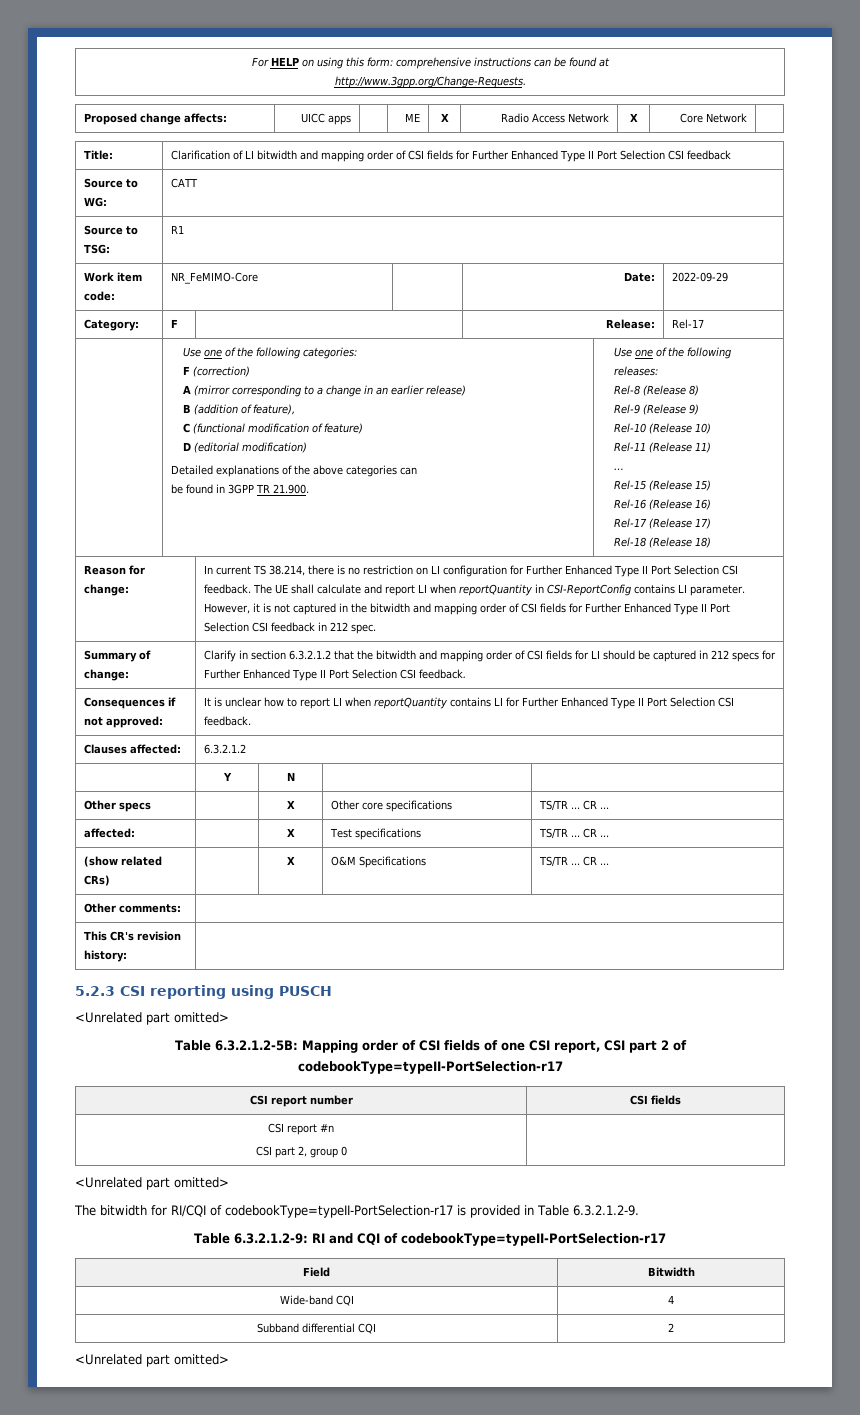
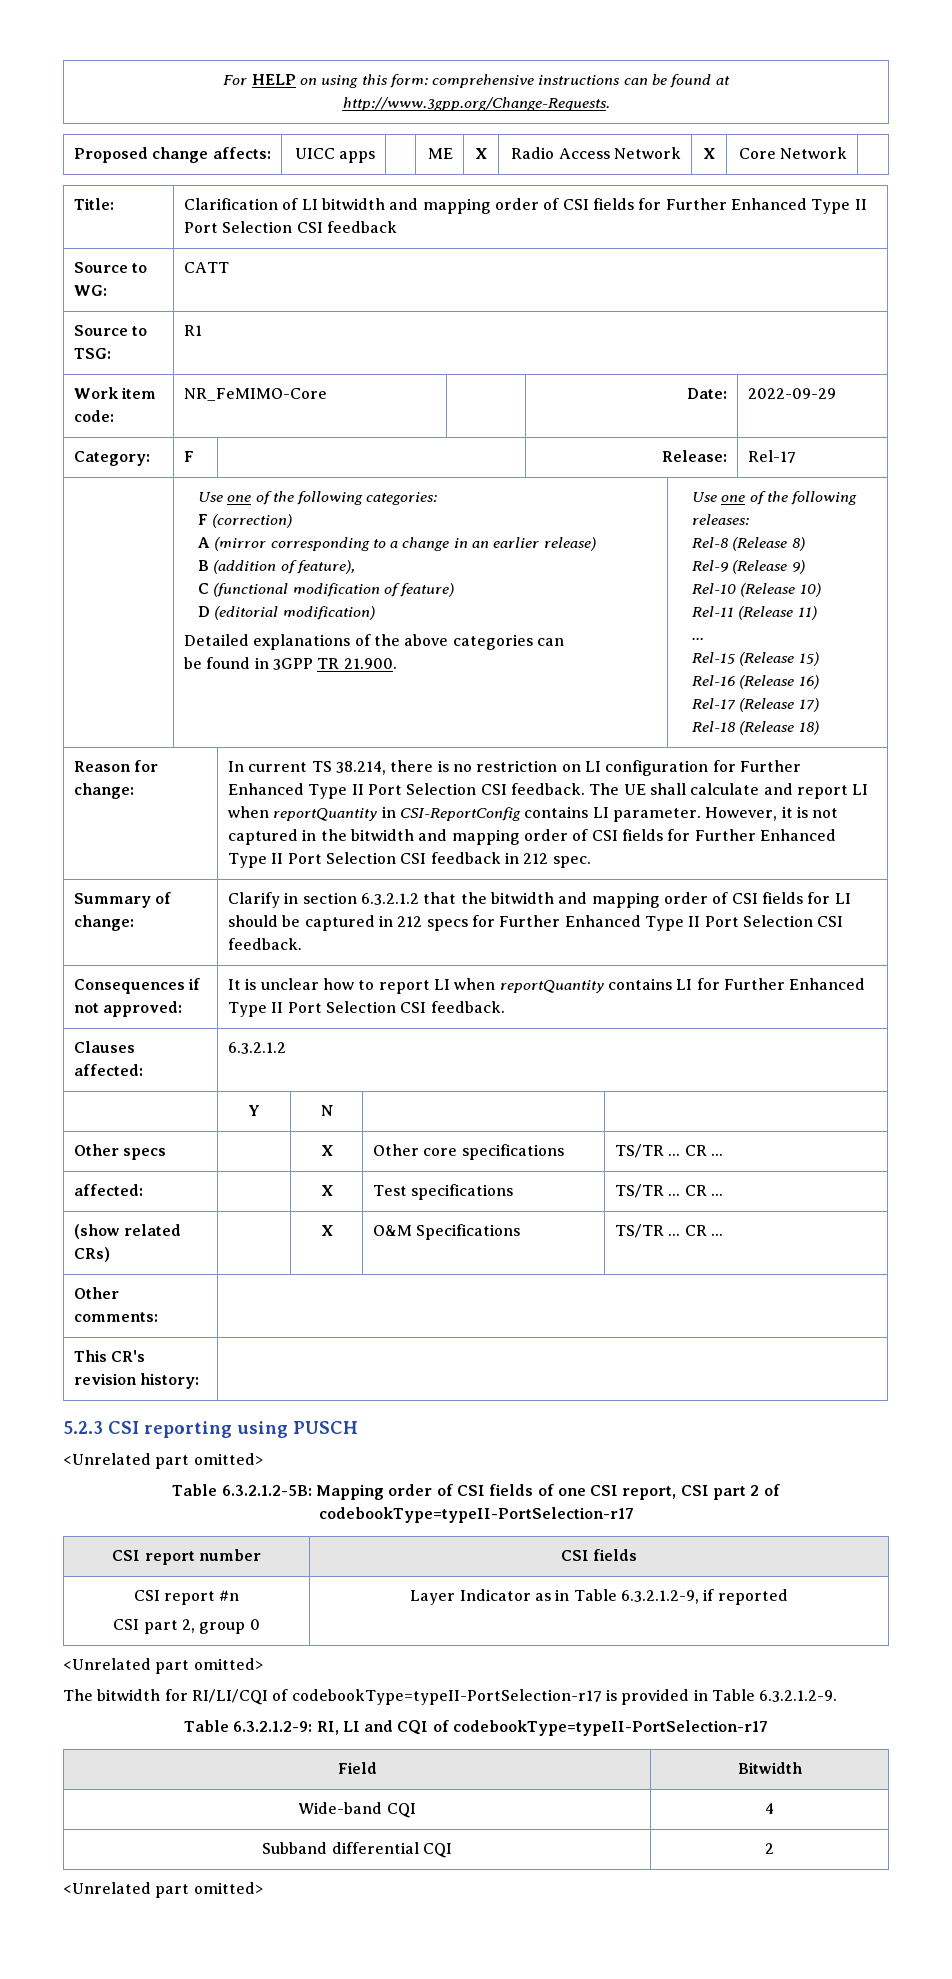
  CSI report #n
- CSI part 2, group 0 |
+ CSI part 2, group 0 | Layer Indicator as in Table 6.3.2.1.2-9, if reported
- The bitwidth for RI/CQI of codebookType=typeII-PortSelection-r17 is provided in Table 6.3.2.1.2-9.
+ The bitwidth for RI/LI/CQI of codebookType=typeII-PortSelection-r17 is provided in Table 6.3.2.1.2-9.
- Table 6.3.2.1.2-9: RI and CQI of codebookType=typeII-PortSelection-r17
+ Table 6.3.2.1.2-9: RI, LI and CQI of codebookType=typeII-PortSelection-r17

